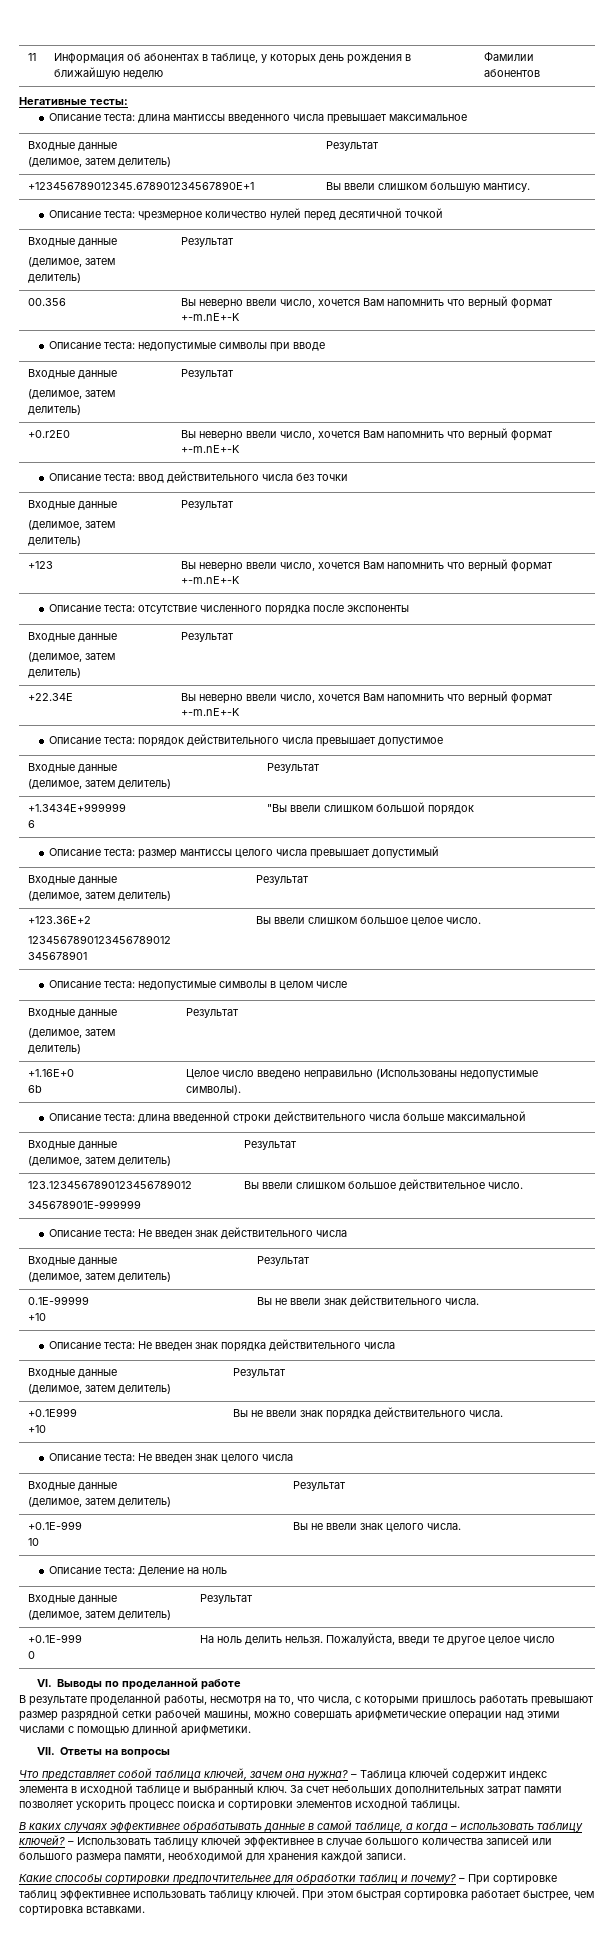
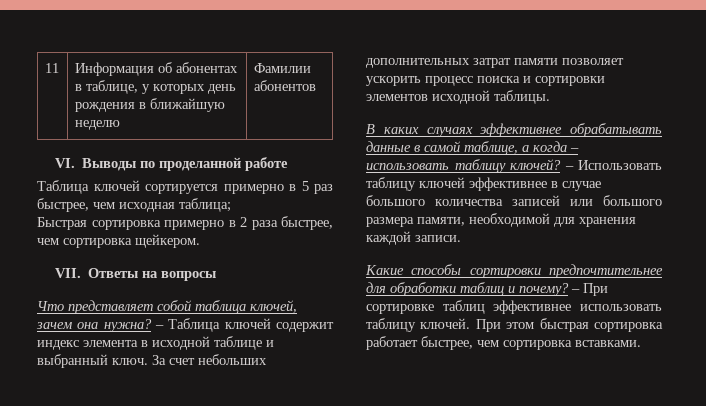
- Негативные тесты:
- Описание теста: длина мантиссы введенного числа превышает максимальное
- Входные данные
- (делимое, затем делитель) | Результат
- +123456789012345.678901234567890E+1 | Вы ввели слишком большую мантису.
- Описание теста: чрезмерное количество нулей перед десятичной точкой
- Входные данные
- (делимое, затем делитель) | Результат
- 00.356 | Вы неверно ввели число, хочется Вам напомнить что верный формат +-m.nЕ+-K
- Описание теста: недопустимые символы при вводе
- Входные данные
- (делимое, затем делитель) | Результат
- +0.r2E0 | Вы неверно ввели число, хочется Вам напомнить что верный формат +-m.nЕ+-K
- Описание теста: ввод действительного числа без точки
- Входные данные
- (делимое, затем делитель) | Результат
- +123 | Вы неверно ввели число, хочется Вам напомнить что верный формат +-m.nЕ+-K
- Описание теста: отсутствие численного порядка после экспоненты
- Входные данные
- (делимое, затем делитель) | Результат
- +22.34E | Вы неверно ввели число, хочется Вам напомнить что верный формат +-m.nЕ+-K
- Описание теста: порядок действительного числа превышает допустимое
- Входные данные
- (делимое, затем делитель) | Результат
- +1.3434E+999999
- 6 | "Вы ввели слишком большой порядок
- Описание теста: размер мантиссы целого числа превышает допустимый
- Входные данные
- (делимое, затем делитель) | Результат
- +123.36Е+2
- 1234567890123456789012
- 345678901 | Вы ввели слишком большое целое число.
- Описание теста: недопустимые символы в целом числе
- Входные данные
- (делимое, затем делитель) | Результат
- +1.16E+0
- 6b | Целое число введено неправильно (Использованы недопустимые символы).
- Описание теста: длина введенной строки действительного числа больше максимальной
- Входные данные
- (делимое, затем делитель) | Результат
- 123.1234567890123456789012
- 345678901E-999999 | Вы ввели слишком большое действительное число.
- Описание теста: Не введен знак действительного числа
- Входные данные
- (делимое, затем делитель) | Результат
- 0.1E-99999
- +10 | Вы не ввели знак действительного числа.
- Описание теста: Не введен знак порядка действительного числа
- Входные данные
- (делимое, затем делитель) | Результат
- +0.1E999
- +10 | Вы не ввели знак порядка действительного числа.
- Описание теста: Не введен знак целого числа
- Входные данные
- (делимое, затем делитель) | Результат
- +0.1E-999
- 10 | Вы не ввели знак целого числа.
- Описание теста: Деление на ноль
- Входные данные
- (делимое, затем делитель) | Результат
- +0.1E-999
- 0 | На ноль делить нельзя. Пожалуйста, введи те другое целое число
- В результате проделанной работы, несмотря на то, что числа, с которыми пришлось работать превышают размер разрядной сетки рабочей машины, можно совершать арифметические операции над этими числами с помощью длинной арифметики.
+ Таблица ключей сортируется примерно в 5 раз быстрее, чем исходная таблица;
+ Быстрая сортировка примерно в 2 раза быстрее, чем сортировка щейкером.

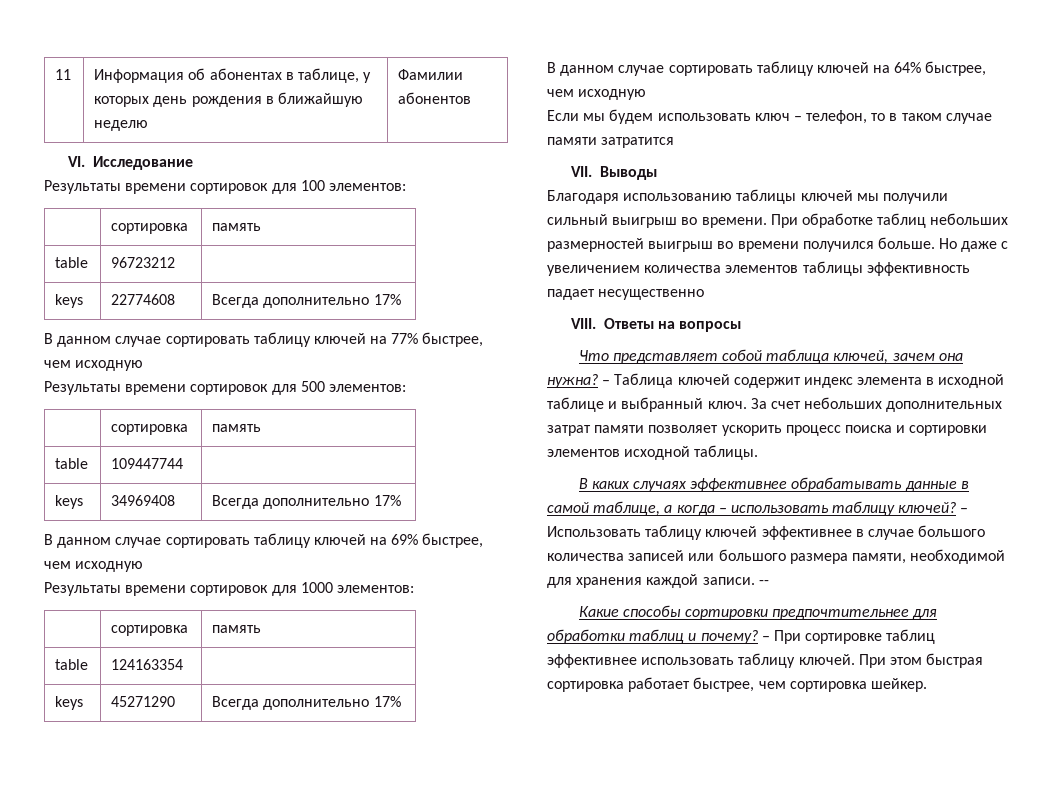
- VI. Выводы по проделанной работе
- Таблица ключей сортируется примерно в 5 раз быстрее, чем исходная таблица;
- Быстрая сортировка примерно в 2 раза быстрее, чем сортировка щейкером.
- VII. Ответы на вопросы
+ VI. Исследование
+ Результаты времени сортировок для 100 элементов:
+ | сортировка | память
+ table | 96723212 |
+ keys | 22774608 | Всегда дополнительно 17%
+ В данном случае сортировать таблицу ключей на 77% быстрее, чем исходную
+ Результаты времени сортировок для 500 элементов:
+ | сортировка | память
+ table | 109447744 |
+ keys | 34969408 | Всегда дополнительно 17%
+ В данном случае сортировать таблицу ключей на 69% быстрее, чем исходную
+ Результаты времени сортировок для 1000 элементов:
+ | сортировка | память
+ table | 124163354 |
+ keys | 45271290 | Всегда дополнительно 17%
+ В данном случае сортировать таблицу ключей на 64% быстрее, чем исходную
+ Если мы будем использовать ключ – телефон, то в таком случае памяти затратится
+ VII. Выводы
+ Благодаря использованию таблицы ключей мы получили сильный выигрыш во времени. При обработке таблиц небольших размерностей выигрыш во времени получился больше. Но даже с увеличением количества элементов таблицы эффективность падает несущественно
+ VIII. Ответы на вопросы
+ --
- При этом быстрая сортировка работает быстрее, чем сортировка вставками.
+ При этом быстрая сортировка работает быстрее, чем сортировка шейкер.

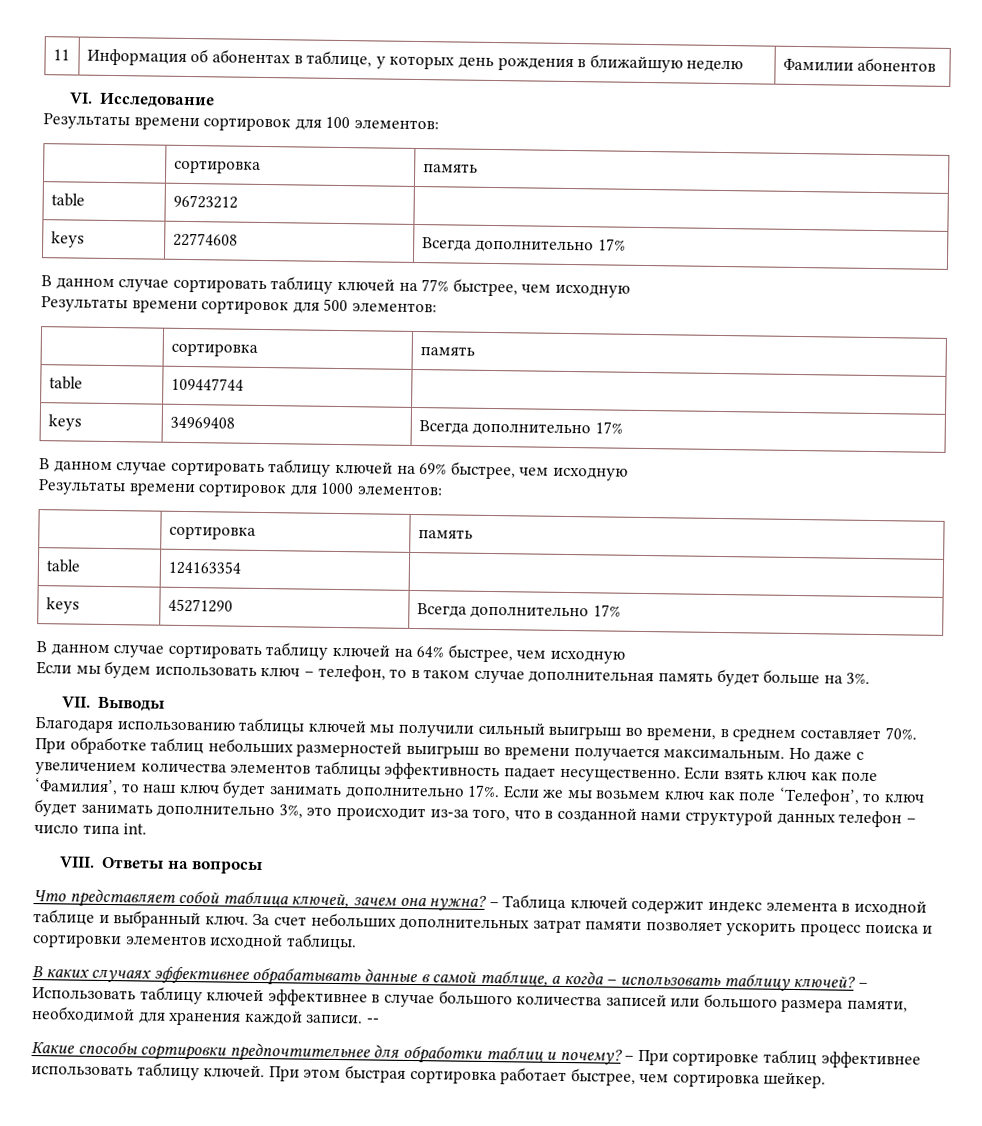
- Если мы будем использовать ключ – телефон, то в таком случае памяти затратится
+ Если мы будем использовать ключ – телефон, то в таком случае дополнительная память будет больше на 3%.
- Благодаря использованию таблицы ключей мы получили сильный выигрыш во времени.
+ Благодаря использованию таблицы ключей мы получили сильный выигрыш во времени, в среднем составляет 70%.
- При обработке таблиц небольших размерностей выигрыш во времени получился больше.
+ При обработке таблиц небольших размерностей выигрыш во времени получается максимальным.
- Но даже с увеличением количества элементов таблицы эффективность падает несущественно
+ Но даже с увеличением количества элементов таблицы эффективность падает несущественно. Если взять ключ как поле ‘Фамилия’, то наш ключ будет занимать дополнительно 17%. Если же мы возьмем ключ как поле ‘Телефон’, то ключ будет занимать дополнительно 3%, это происходит из-за того, что в созданной нами структурой данных телефон – число типа int.

